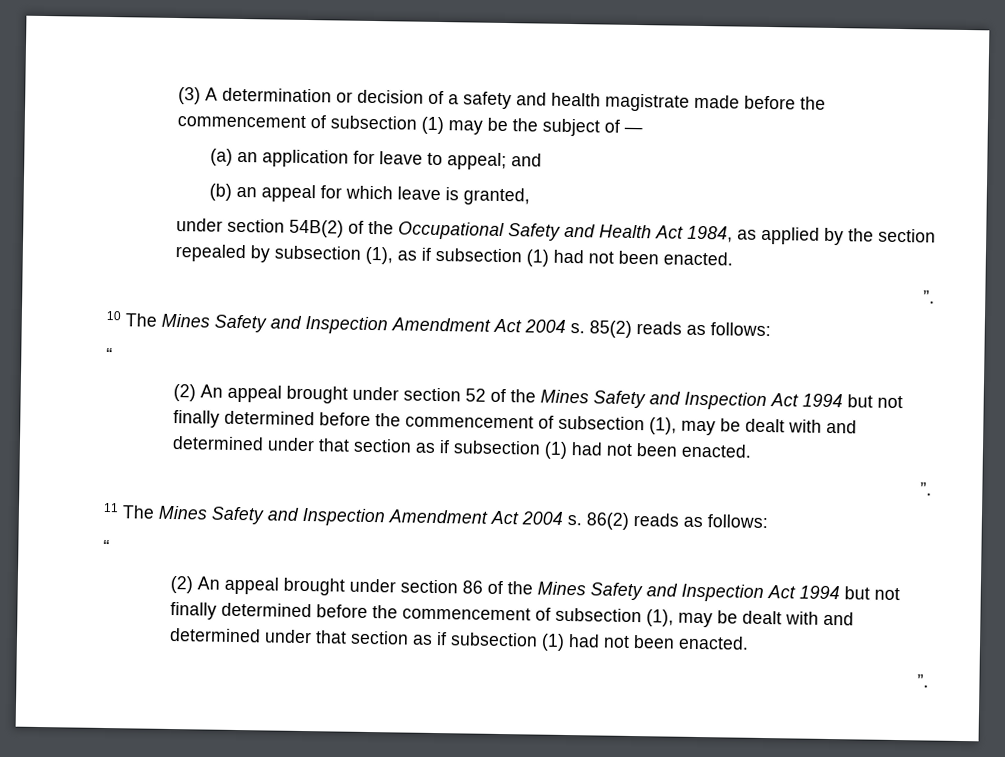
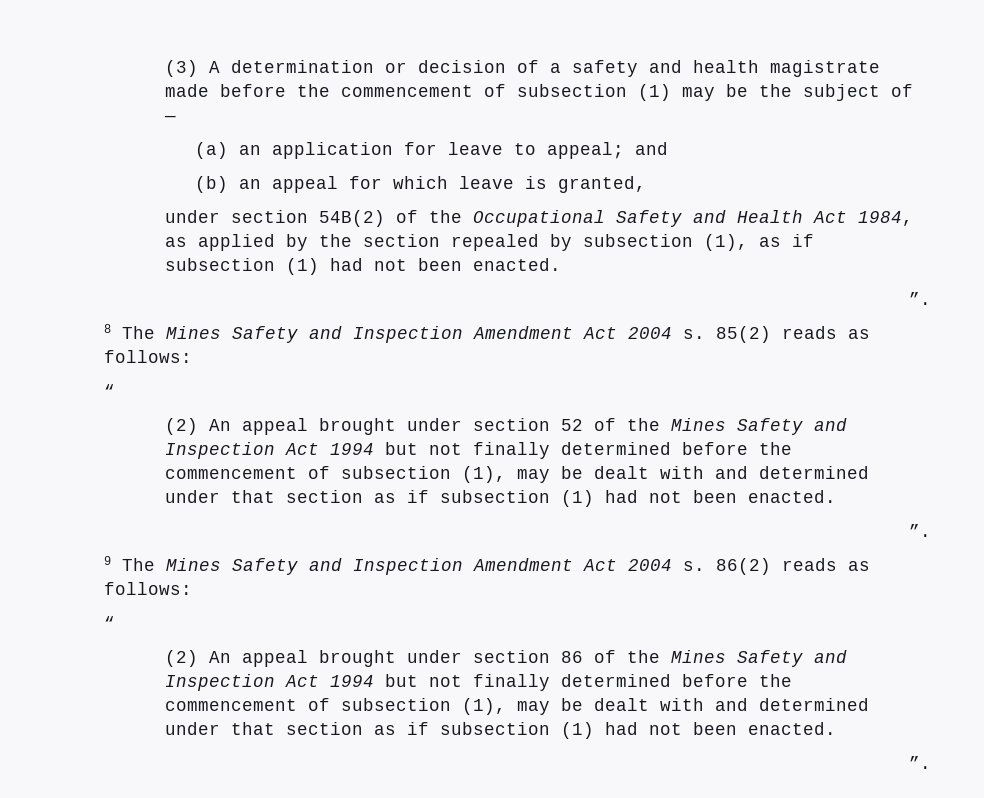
- 10 The Mines Safety and Inspection Amendment Act 2004 s.
+ 8 The Mines Safety and Inspection Amendment Act 2004 s.
- 11 The Mines Safety and Inspection Amendment Act 2004 s.
+ 9 The Mines Safety and Inspection Amendment Act 2004 s.

